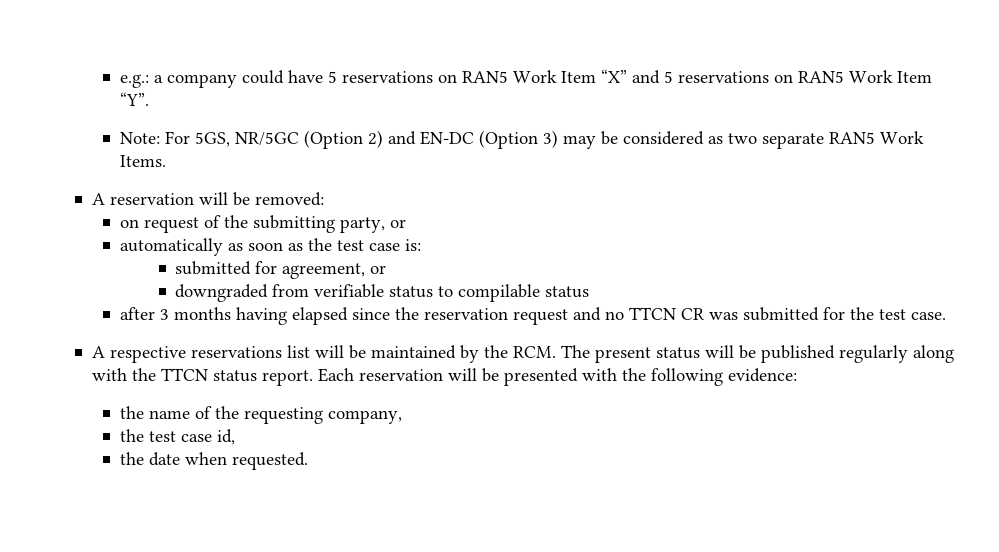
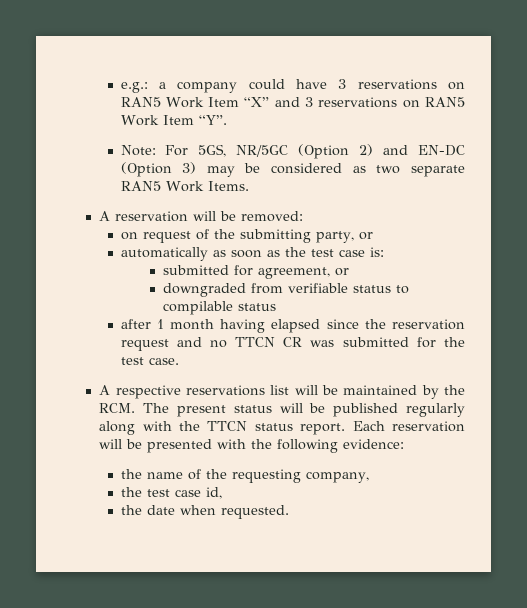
- e.g.: a company could have 5 reservations on RAN5 Work Item “X” and 5 reservations on RAN5 Work Item “Y”.
+ e.g.: a company could have 3 reservations on RAN5 Work Item “X” and 3 reservations on RAN5 Work Item “Y”.
- after 3 months having elapsed since the reservation request and no TTCN CR was submitted for the test case.
+ after 1 month having elapsed since the reservation request and no TTCN CR was submitted for the test case.

